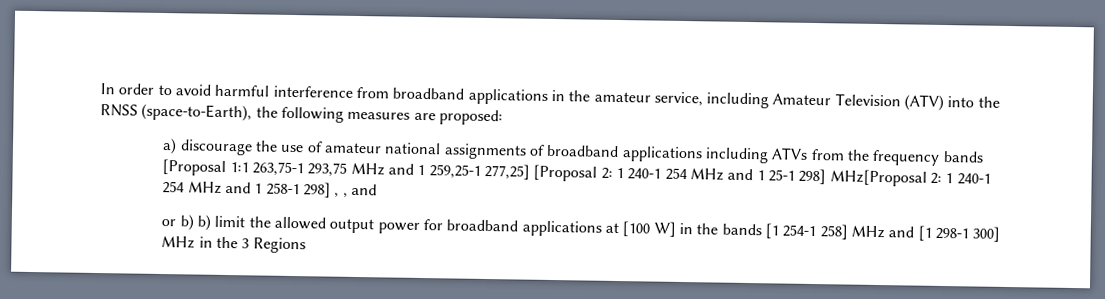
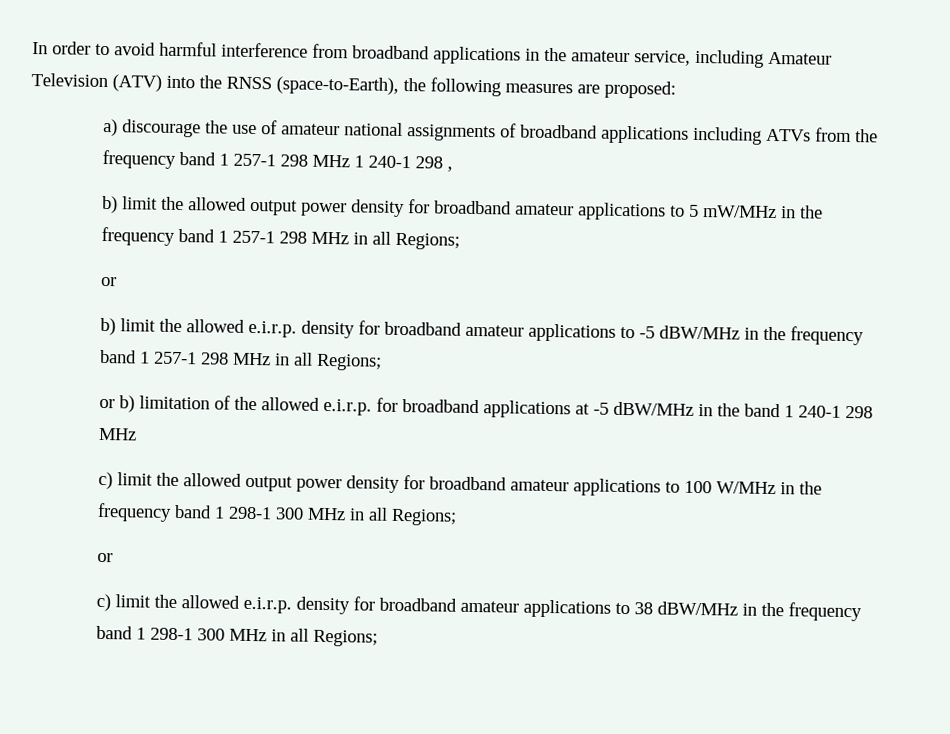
- a) discourage the use of amateur national assignments of broadband applications including ATVs from the frequency bands [Proposal 1:1 263,75-1 293,75 MHz and 1 259,25-1 277,25] [Proposal 2: 1 240-1 254 MHz and 1 25-1 298] MHz[Proposal 2: 1 240-1 254 MHz and 1 258-1 298] , , and
- or b) b) limit the allowed output power for broadband applications at [100 W] in the bands [1 254-1 258] MHz and [1 298-1 300] MHz in the 3 Regions
+ a) discourage the use of amateur national assignments of broadband applications including ATVs from the frequency band 1 257-1 298 MHz 1 240-1 298 ,
+ b) limit the allowed output power density for broadband amateur applications to 5 mW/MHz in the frequency band 1 257-1 298 MHz in all Regions;
+ or
+ b) limit the allowed e.i.r.p. density for broadband amateur applications to -5 dBW/MHz in the frequency band 1 257-1 298 MHz in all Regions;
+ or b) limitation of the allowed e.i.r.p. for broadband applications at -5 dBW/MHz in the band 1 240-1 298 MHz
+ c) limit the allowed output power density for broadband amateur applications to 100 W/MHz in the frequency band 1 298-1 300 MHz in all Regions;
+ or
+ c) limit the allowed e.i.r.p. density for broadband amateur applications to 38 dBW/MHz in the frequency band 1 298-1 300 MHz in all Regions;

